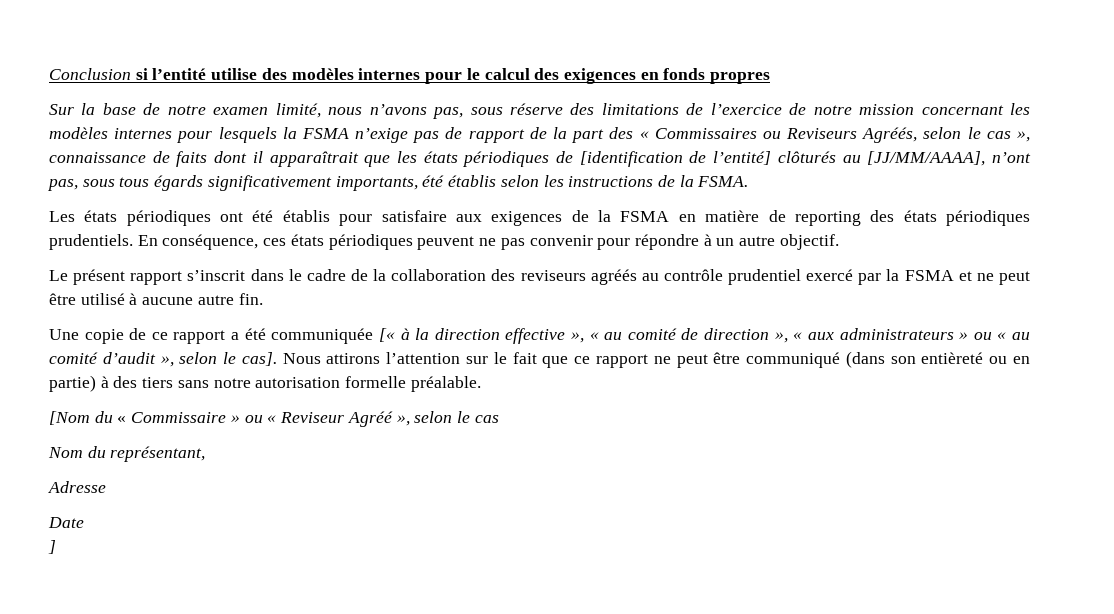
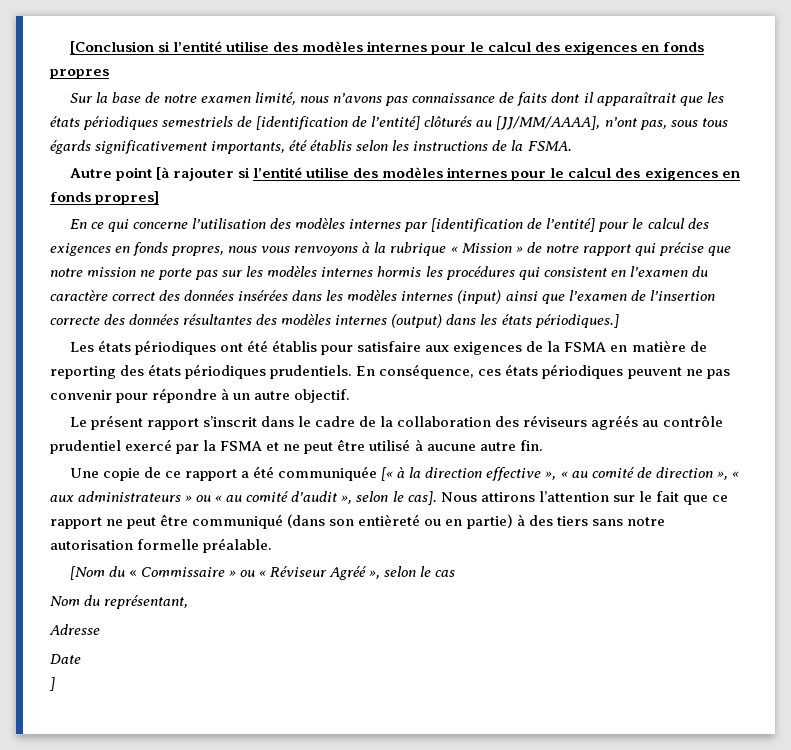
- Conclusion si l’entité utilise des modèles internes pour le calcul des exigences en fonds propres
+ [Conclusion si l’entité utilise des modèles internes pour le calcul des exigences en fonds propres
- Sur la base de notre examen limité, nous n’avons pas, sous réserve des limitations de l’exercice de notre mission concernant les modèles internes pour lesquels la FSMA n’exige pas de rapport de la part des « Commissaires ou Reviseurs Agréés, selon le cas », connaissance de faits dont il apparaîtrait que les états périodiques de [identification de l’entité] clôturés au [JJ/MM/AAAA], n’ont pas, sous tous égards significativement importants, été établis selon les instructions de la FSMA.
+ Sur la base de notre examen limité, nous n’avons pas connaissance de faits dont il apparaîtrait que les états périodiques semestriels de [identification de l’entité] clôturés au [JJ/MM/AAAA], n’ont pas, sous tous égards significativement importants, été établis selon les instructions de la FSMA.
+ Autre point [à rajouter si l’entité utilise des modèles internes pour le calcul des exigences en fonds propres]
+ En ce qui concerne l’utilisation des modèles internes par [identification de l’entité] pour le calcul des exigences en fonds propres, nous vous renvoyons à la rubrique « Mission » de notre rapport qui précise que notre mission ne porte pas sur les modèles internes hormis les procédures qui consistent en l’examen du caractère correct des données insérées dans les modèles internes (input) ainsi que l’examen de l’insertion correcte des données résultantes des modèles internes (output) dans les états périodiques.]
- Le présent rapport s’inscrit dans le cadre de la collaboration des reviseurs agréés au contrôle prudentiel exercé par la FSMA et ne peut être utilisé à aucune autre fin.
+ Le présent rapport s’inscrit dans le cadre de la collaboration des réviseurs agréés au contrôle prudentiel exercé par la FSMA et ne peut être utilisé à aucune autre fin.
- [Nom du « Commissaire » ou « Reviseur Agréé », selon le cas
+ [Nom du « Commissaire » ou « Réviseur Agréé », selon le cas

